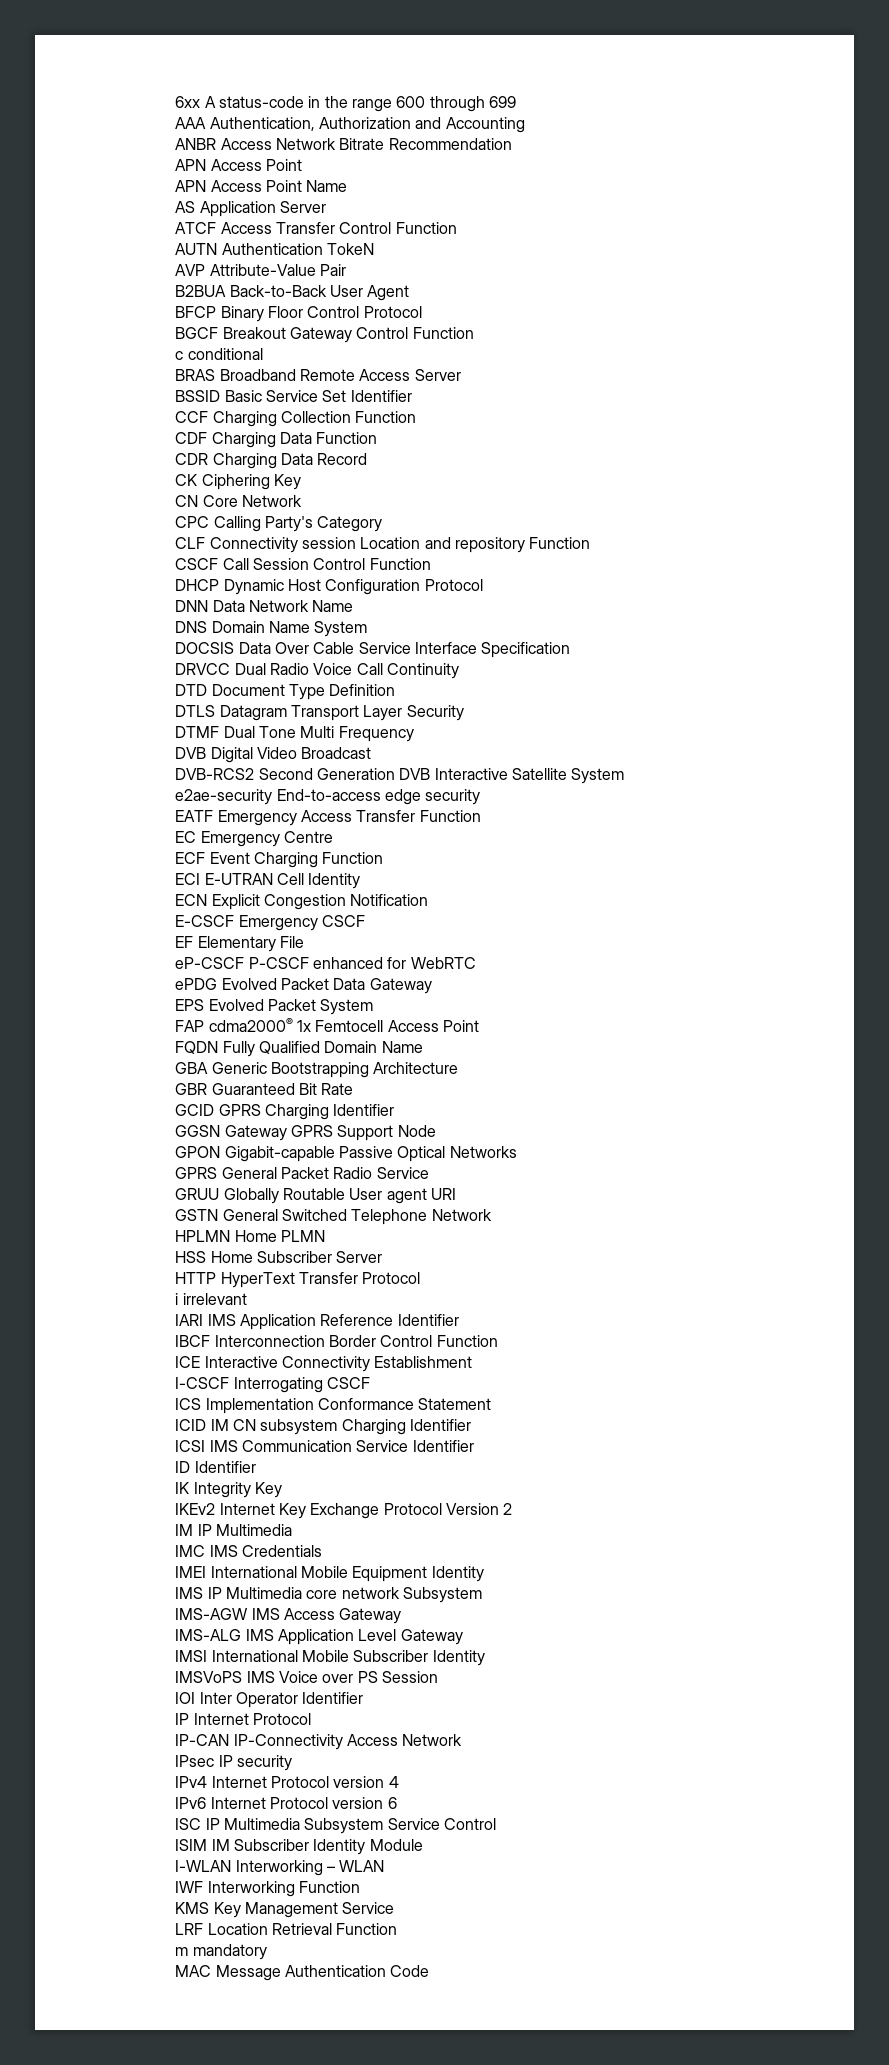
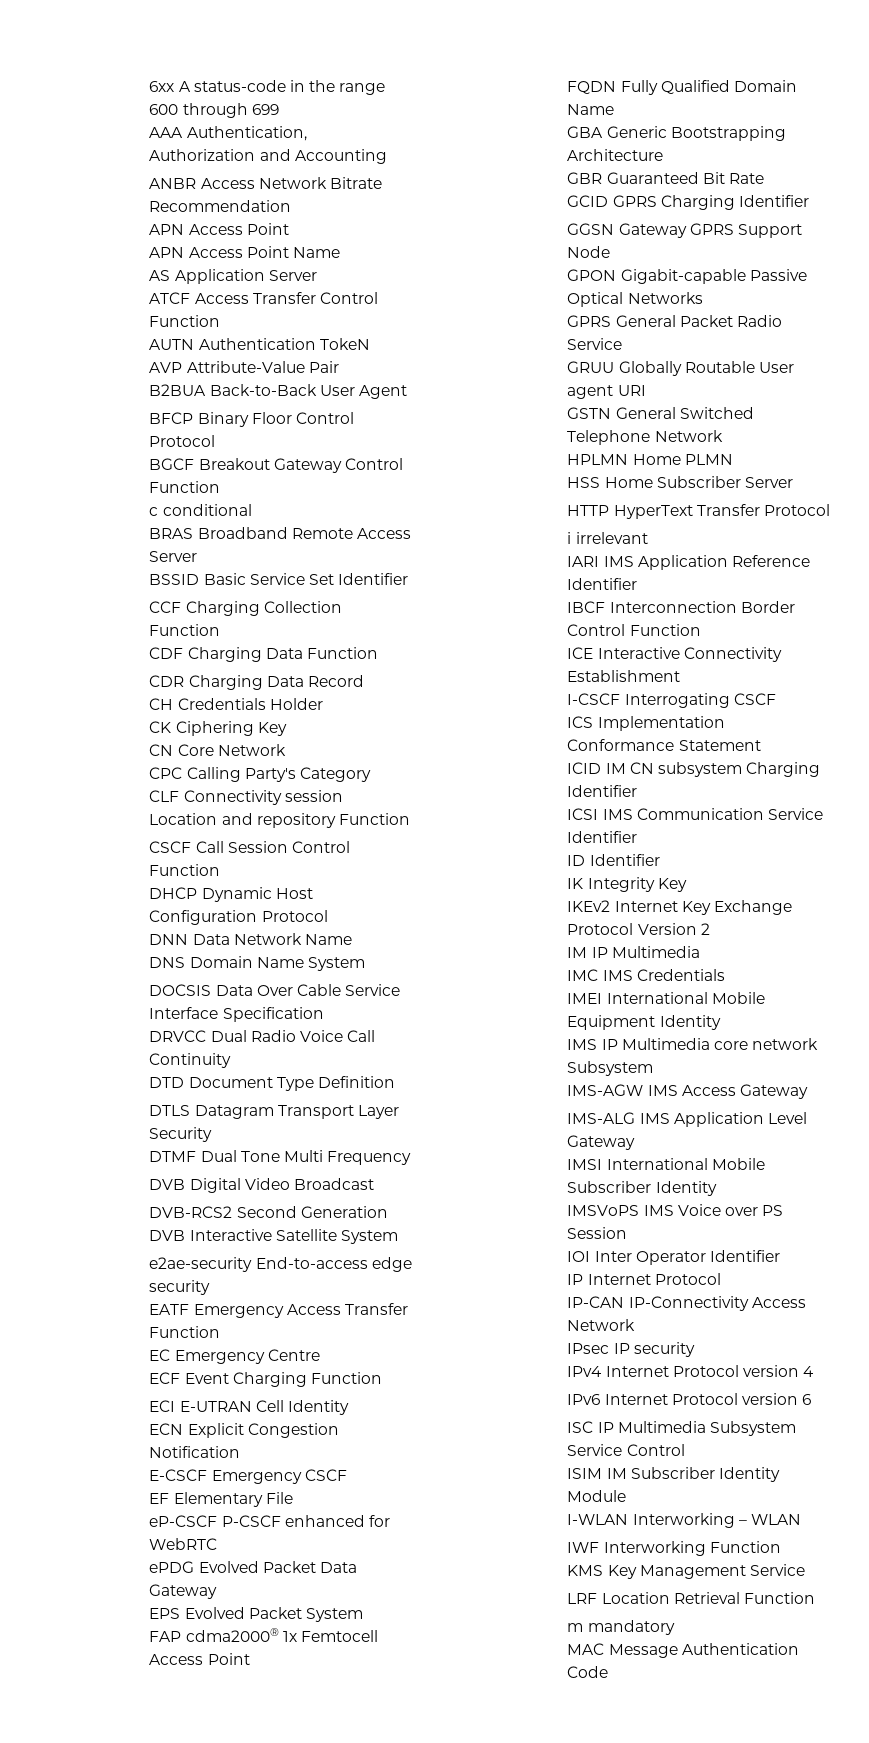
+ CH Credentials Holder

